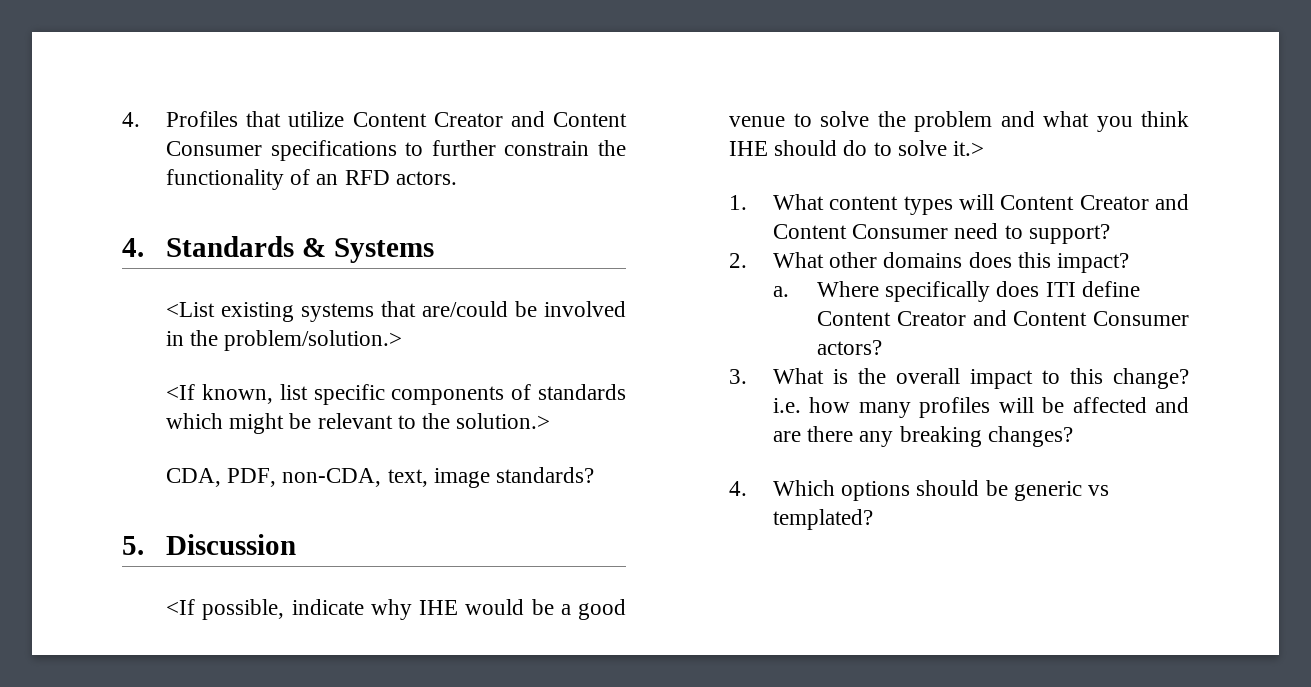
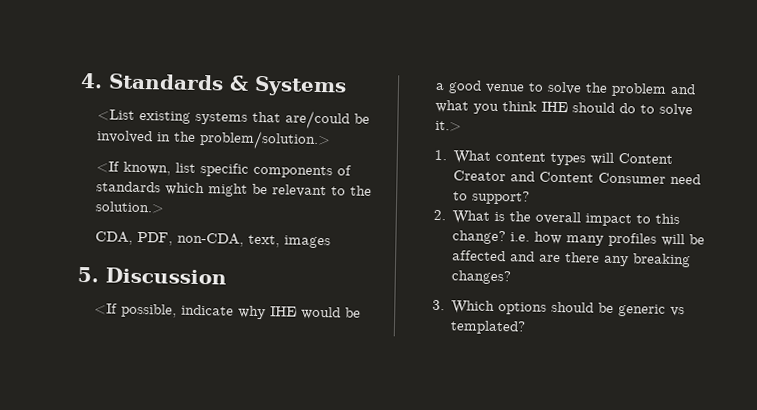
- 4. Profiles that utilize Content Creator and Content Consumer specifications to further constrain the functionality of an RFD actors.
- CDA, PDF, non-CDA, text, image standards?
+ CDA, PDF, non-CDA, text, images
- 2. What other domains does this impact?
- a. Where specifically does ITI define Content Creator and Content Consumer actors?
- 3. What is the overall impact to this change? i.e. how many profiles will be affected and are there any breaking changes?
+ 2. What is the overall impact to this change? i.e. how many profiles will be affected and are there any breaking changes?
- 4. Which options should be generic vs templated?
+ 3. Which options should be generic vs templated?

